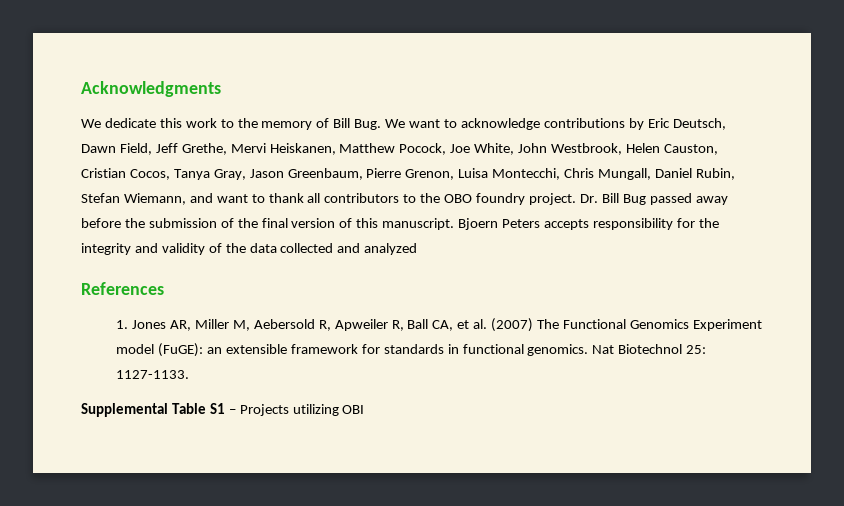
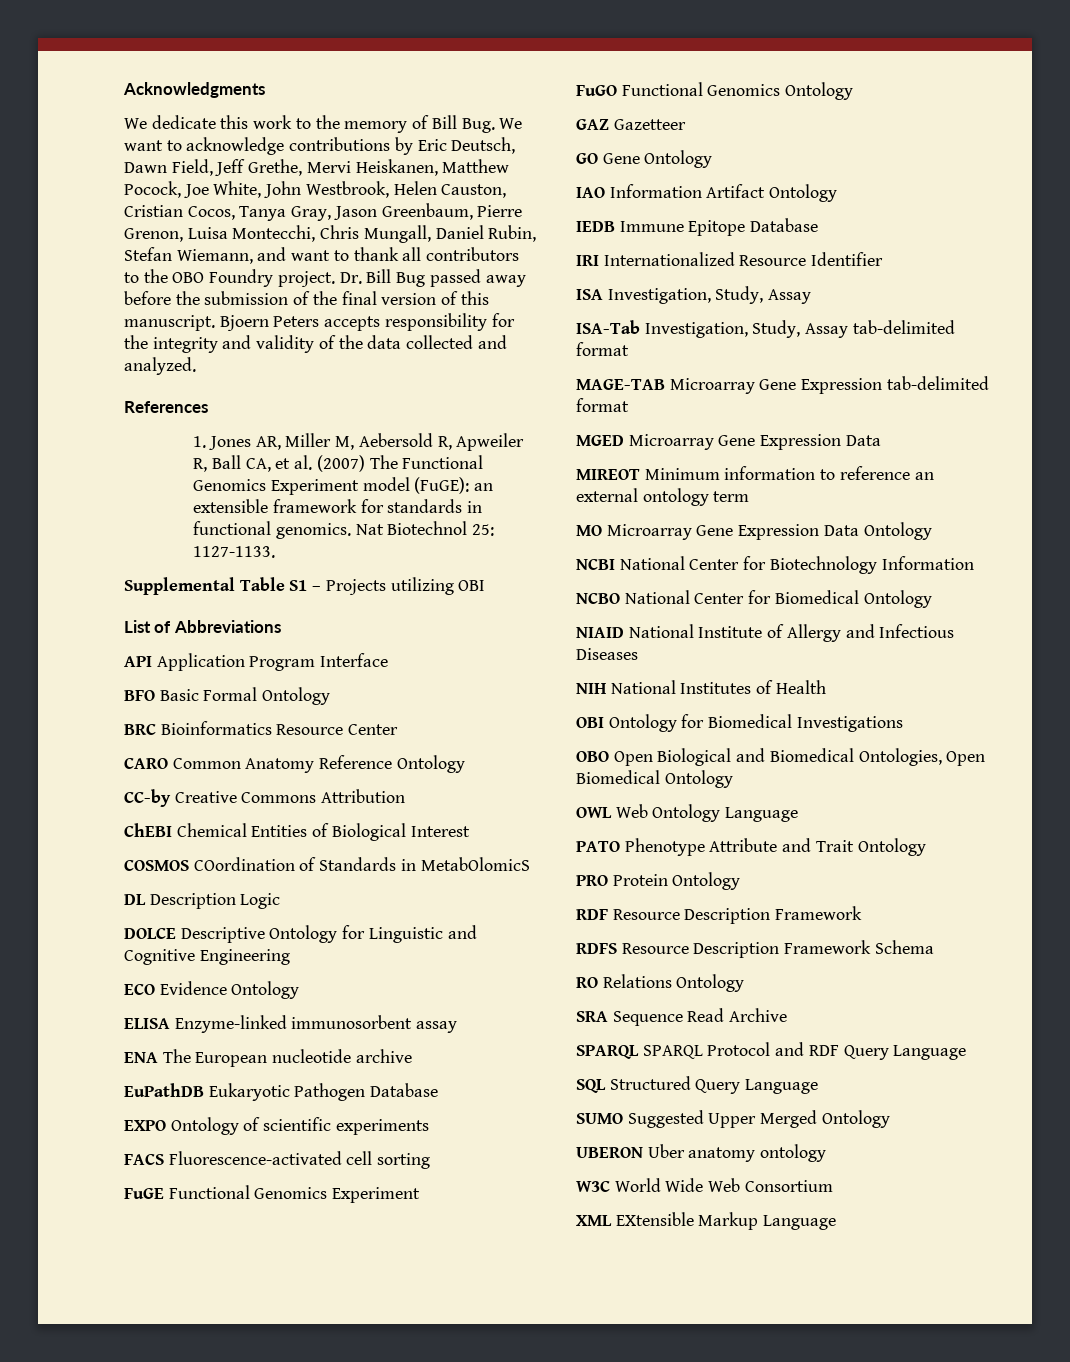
- We dedicate this work to the memory of Bill Bug. We want to acknowledge contributions by Eric Deutsch, Dawn Field, Jeff Grethe, Mervi Heiskanen, Matthew Pocock, Joe White, John Westbrook, Helen Causton, Cristian Cocos, Tanya Gray, Jason Greenbaum, Pierre Grenon, Luisa Montecchi, Chris Mungall, Daniel Rubin, Stefan Wiemann, and want to thank all contributors to the OBO foundry project.
+ We dedicate this work to the memory of Bill Bug. We want to acknowledge contributions by Eric Deutsch, Dawn Field, Jeff Grethe, Mervi Heiskanen, Matthew Pocock, Joe White, John Westbrook, Helen Causton, Cristian Cocos, Tanya Gray, Jason Greenbaum, Pierre Grenon, Luisa Montecchi, Chris Mungall, Daniel Rubin, Stefan Wiemann, and want to thank all contributors to the OBO Foundry project.
- Bjoern Peters accepts responsibility for the integrity and validity of the data collected and analyzed
+ Bjoern Peters accepts responsibility for the integrity and validity of the data collected and analyzed.
+ List of Abbreviations
+ API Application Program Interface
+ BFO Basic Formal Ontology
+ BRC Bioinformatics Resource Center
+ CARO Common Anatomy Reference Ontology
+ CC-by Creative Commons Attribution
+ ChEBI Chemical Entities of Biological Interest
+ COSMOS COordination of Standards in MetabOlomicS
+ DL Description Logic
+ DOLCE Descriptive Ontology for Linguistic and Cognitive Engineering
+ ECO Evidence Ontology
+ ELISA Enzyme-linked immunosorbent assay
+ ENA The European nucleotide archive
+ EuPathDB Eukaryotic Pathogen Database
+ EXPO Ontology of scientific experiments
+ FACS Fluorescence-activated cell sorting
+ FuGE Functional Genomics Experiment
+ FuGO Functional Genomics Ontology
+ GAZ Gazetteer
+ GO Gene Ontology
+ IAO Information Artifact Ontology
+ IEDB Immune Epitope Database
+ IRI Internationalized Resource Identifier
+ ISA Investigation, Study, Assay
+ ISA-Tab Investigation, Study, Assay tab-delimited format
+ MAGE-TAB Microarray Gene Expression tab-delimited format
+ MGED Microarray Gene Expression Data
+ MIREOT Minimum information to reference an external ontology term
+ MO Microarray Gene Expression Data Ontology
+ NCBI National Center for Biotechnology Information
+ NCBO National Center for Biomedical Ontology
+ NIAID National Institute of Allergy and Infectious Diseases
+ NIH National Institutes of Health
+ OBI Ontology for Biomedical Investigations
+ OBO Open Biological and Biomedical Ontologies, Open Biomedical Ontology
+ OWL Web Ontology Language
+ PATO Phenotype Attribute and Trait Ontology
+ PRO Protein Ontology
+ RDF Resource Description Framework
+ RDFS Resource Description Framework Schema
+ RO Relations Ontology
+ SRA Sequence Read Archive
+ SPARQL SPARQL Protocol and RDF Query Language
+ SQL Structured Query Language
+ SUMO Suggested Upper Merged Ontology
+ UBERON Uber anatomy ontology
+ W3C World Wide Web Consortium
+ XML EXtensible Markup Language

